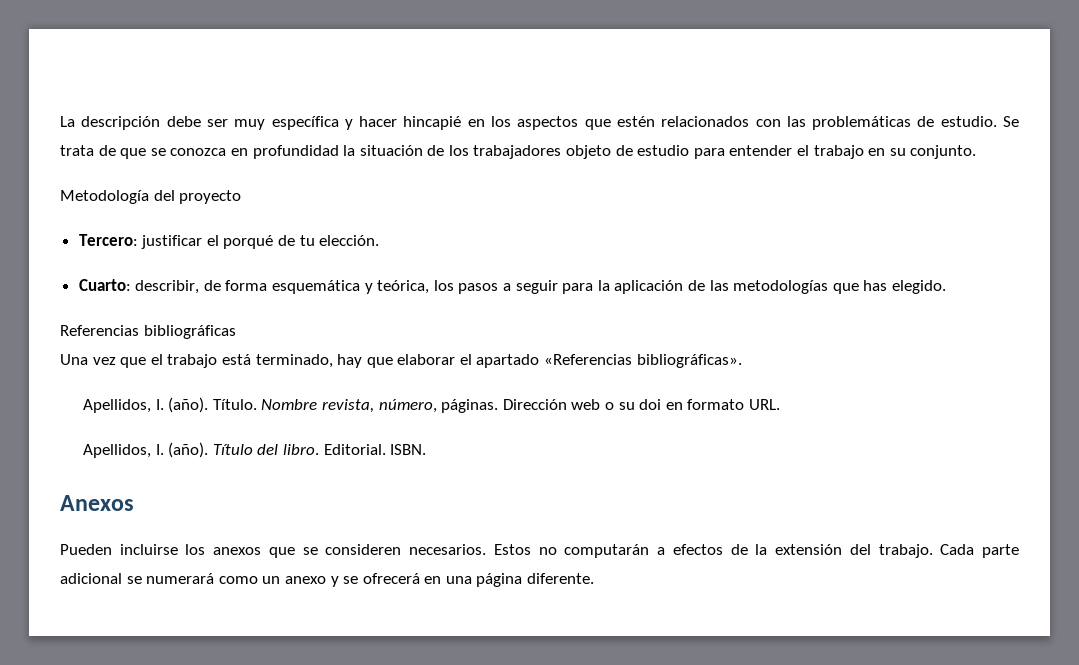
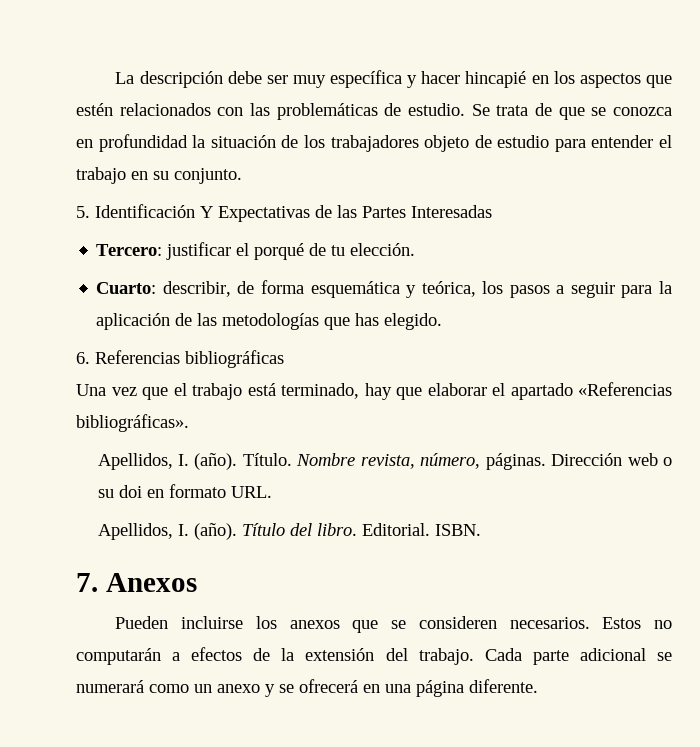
- Metodología del proyecto
+ 5. Identificación Y Expectativas de las Partes Interesadas
- Referencias bibliográficas
+ 6. Referencias bibliográficas
- Anexos
+ 7. Anexos

